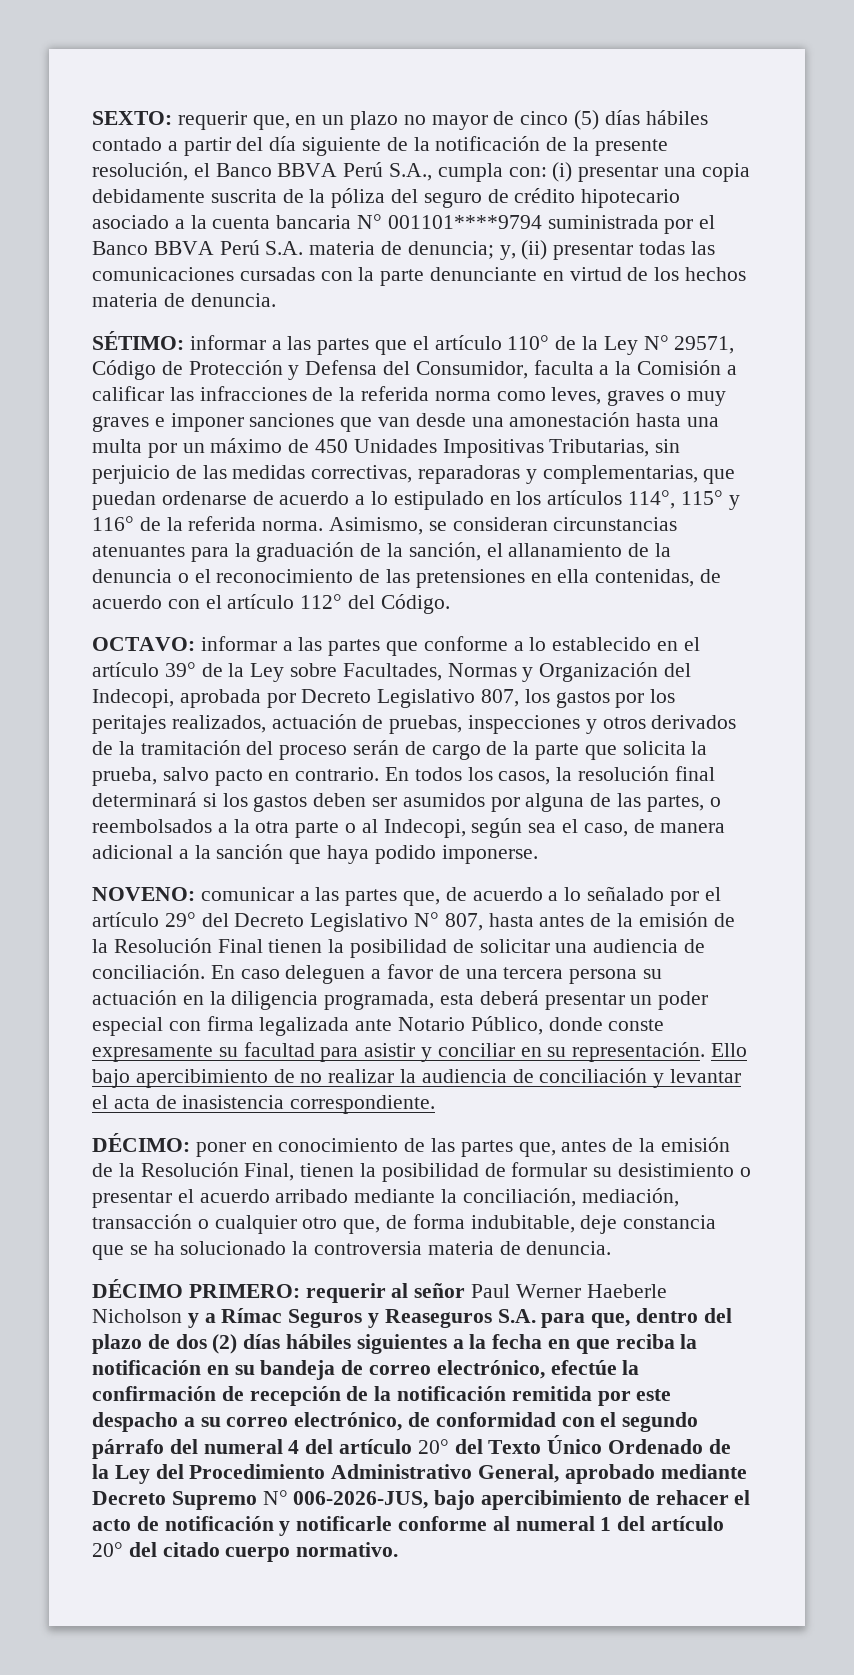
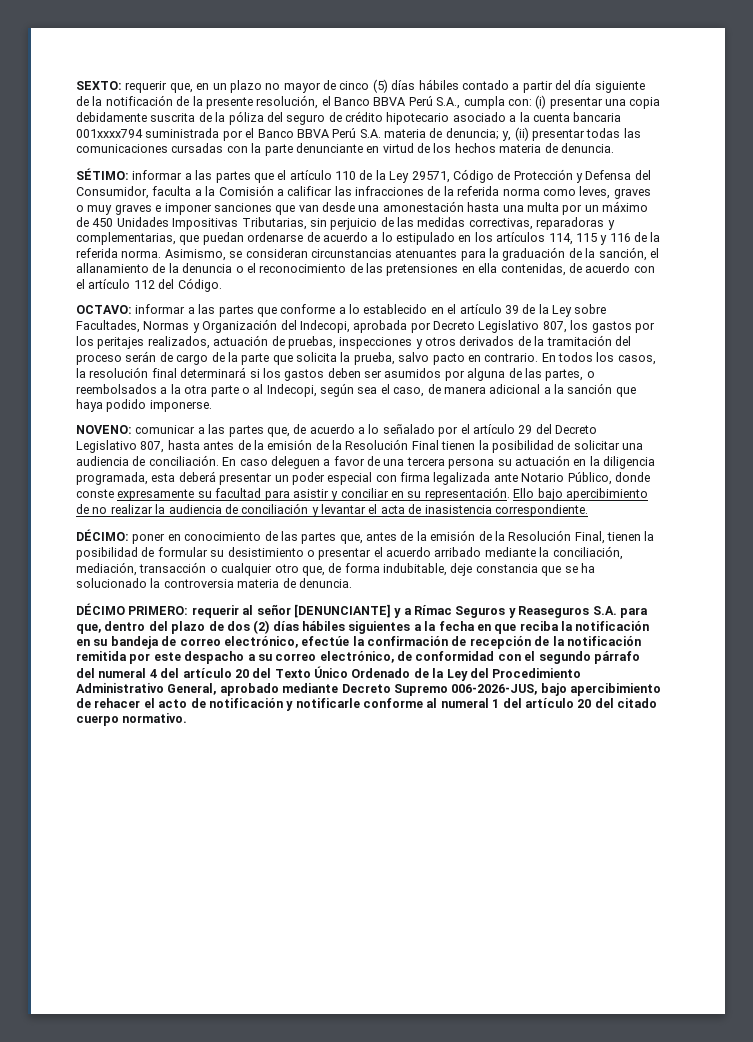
- (i) presentar una copia debidamente suscrita de la póliza del seguro de crédito hipotecario asociado a la cuenta bancaria N° 001101****9794 suministrada por el Banco BBVA Perú S.A. materia de denuncia;
+ (i) presentar una copia debidamente suscrita de la póliza del seguro de crédito hipotecario asociado a la cuenta bancaria 001xxxx794 suministrada por el Banco BBVA Perú S.A. materia de denuncia;
- informar a las partes que el artículo 110° de la Ley N° 29571, Código de Protección y Defensa del Consumidor, faculta a la Comisión a calificar las infracciones de la referida norma como leves, graves o muy graves e imponer sanciones que van desde una amonestación hasta una multa por un máximo de 450 Unidades Impositivas Tributarias, sin perjuicio de las medidas correctivas, reparadoras y complementarias, que puedan ordenarse de acuerdo a lo estipulado en los artículos 114°, 115° y 116° de la referida norma.
+ informar a las partes que el artículo 110 de la Ley 29571, Código de Protección y Defensa del Consumidor, faculta a la Comisión a calificar las infracciones de la referida norma como leves, graves o muy graves e imponer sanciones que van desde una amonestación hasta una multa por un máximo de 450 Unidades Impositivas Tributarias, sin perjuicio de las medidas correctivas, reparadoras y complementarias, que puedan ordenarse de acuerdo a lo estipulado en los artículos 114, 115 y 116 de la referida norma.
- Asimismo, se consideran circunstancias atenuantes para la graduación de la sanción, el allanamiento de la denuncia o el reconocimiento de las pretensiones en ella contenidas, de acuerdo con el artículo 112° del Código.
+ Asimismo, se consideran circunstancias atenuantes para la graduación de la sanción, el allanamiento de la denuncia o el reconocimiento de las pretensiones en ella contenidas, de acuerdo con el artículo 112 del Código.
- OCTAVO: informar a las partes que conforme a lo establecido en el artículo 39° de la Ley sobre Facultades, Normas y Organización del Indecopi, aprobada por Decreto Legislativo 807, los gastos por los peritajes realizados, actuación de pruebas, inspecciones y otros derivados de la tramitación del proceso serán de cargo de la parte que solicita la prueba, salvo pacto en contrario.
+ OCTAVO: informar a las partes que conforme a lo establecido en el artículo 39 de la Ley sobre Facultades, Normas y Organización del Indecopi, aprobada por Decreto Legislativo 807, los gastos por los peritajes realizados, actuación de pruebas, inspecciones y otros derivados de la tramitación del proceso serán de cargo de la parte que solicita la prueba, salvo pacto en contrario.
- NOVENO: comunicar a las partes que, de acuerdo a lo señalado por el artículo 29° del Decreto Legislativo N° 807, hasta antes de la emisión de la Resolución Final tienen la posibilidad de solicitar una audiencia de conciliación.
+ NOVENO: comunicar a las partes que, de acuerdo a lo señalado por el artículo 29 del Decreto Legislativo 807, hasta antes de la emisión de la Resolución Final tienen la posibilidad de solicitar una audiencia de conciliación.
- requerir al señor Paul Werner Haeberle Nicholson y a Rímac Seguros y Reaseguros S.A. para que, dentro del plazo de dos (2) días hábiles siguientes a la fecha en que reciba la notificación en su bandeja de correo electrónico, efectúe la confirmación de recepción de la notificación remitida por este despacho a su correo electrónico, de conformidad con el segundo párrafo del numeral 4 del artículo 20° del Texto Único Ordenado de la Ley del Procedimiento Administrativo General, aprobado mediante Decreto Supremo N° 006-2026-JUS, bajo apercibimiento de rehacer el acto de notificación y notificarle conforme al numeral 1 del artículo 20° del citado cuerpo normativo.
+ requerir al señor [DENUNCIANTE] y a Rímac Seguros y Reaseguros S.A. para que, dentro del plazo de dos (2) días hábiles siguientes a la fecha en que reciba la notificación en su bandeja de correo electrónico, efectúe la confirmación de recepción de la notificación remitida por este despacho a su correo electrónico, de conformidad con el segundo párrafo del numeral 4 del artículo 20 del Texto Único Ordenado de la Ley del Procedimiento Administrativo General, aprobado mediante Decreto Supremo 006-2026-JUS, bajo apercibimiento de rehacer el acto de notificación y notificarle conforme al numeral 1 del artículo 20 del citado cuerpo normativo.

